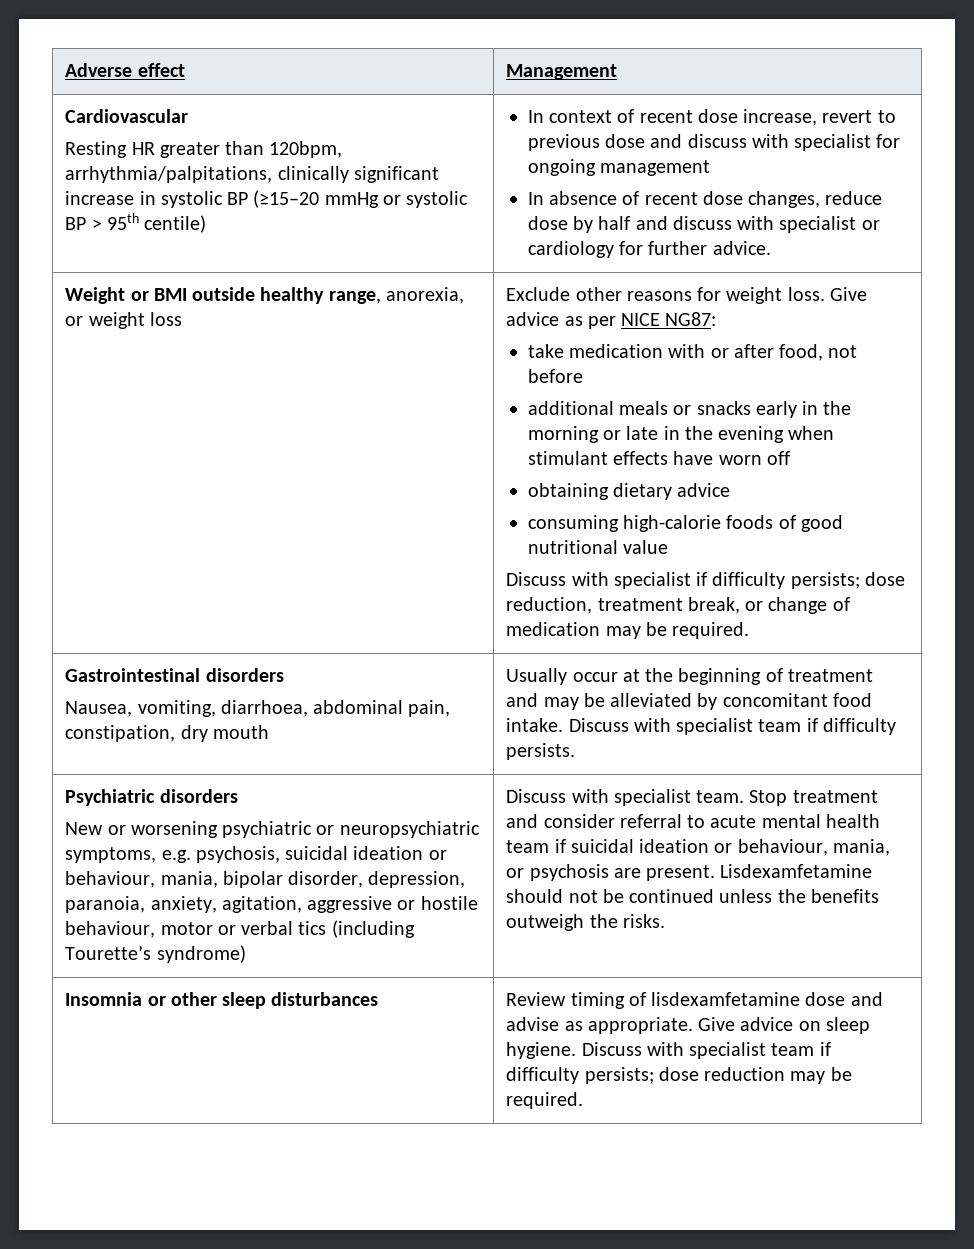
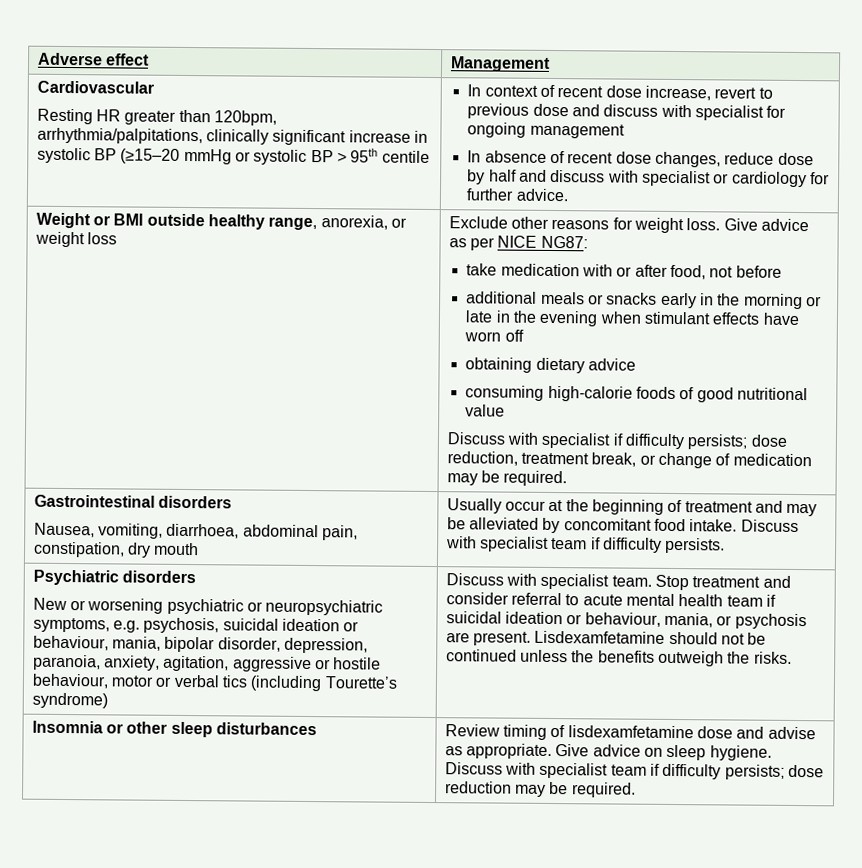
- Resting HR greater than 120bpm, arrhythmia/palpitations, clinically significant increase in systolic BP (≥15–20 mmHg or systolic BP > 95th centile)
+ Resting HR greater than 120bpm, arrhythmia/palpitations, clinically significant increase in systolic BP (≥15–20 mmHg or systolic BP > 95th centile

